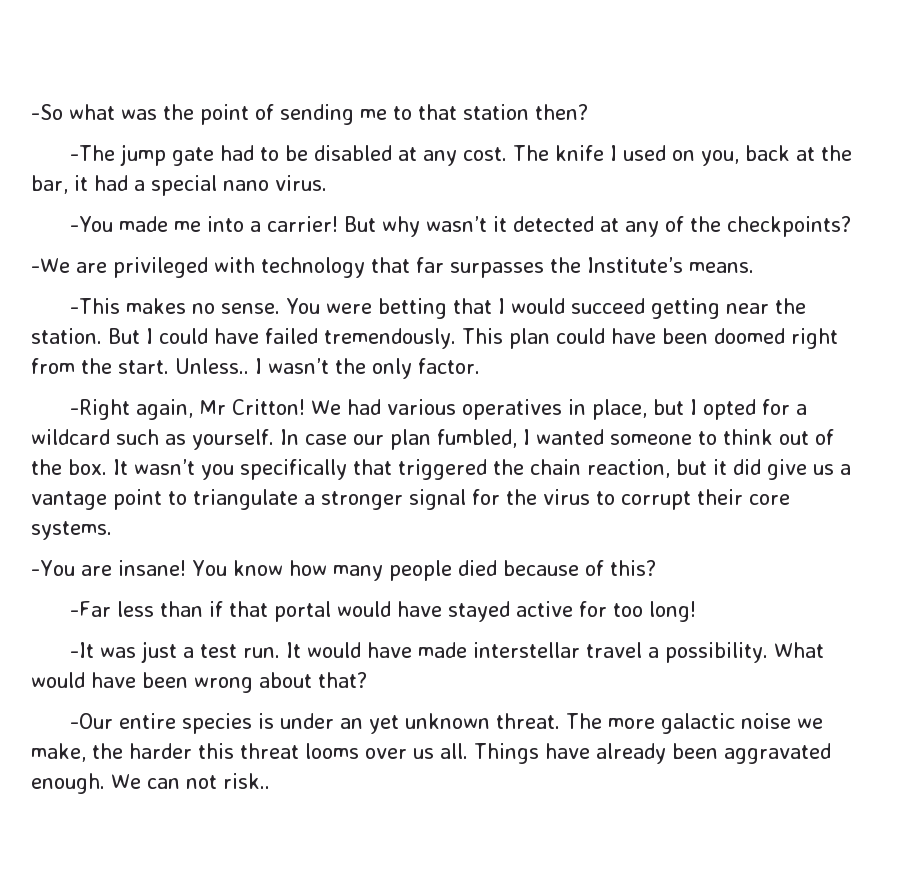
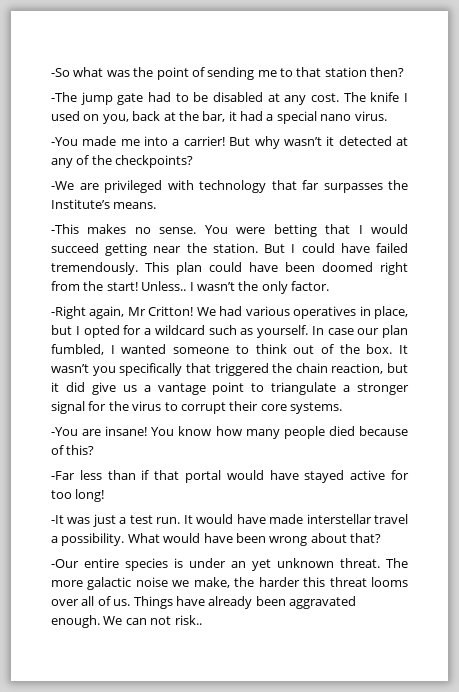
- This plan could have been doomed right from the start.
+ This plan could have been doomed right from the start!
- The more galactic noise we make, the harder this threat looms over us all.
+ The more galactic noise we make, the harder this threat looms over all of us.

